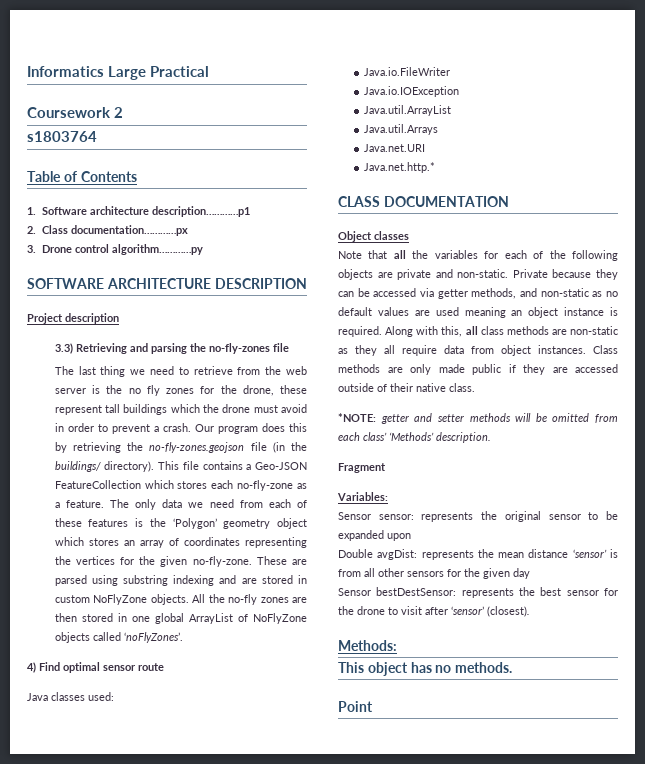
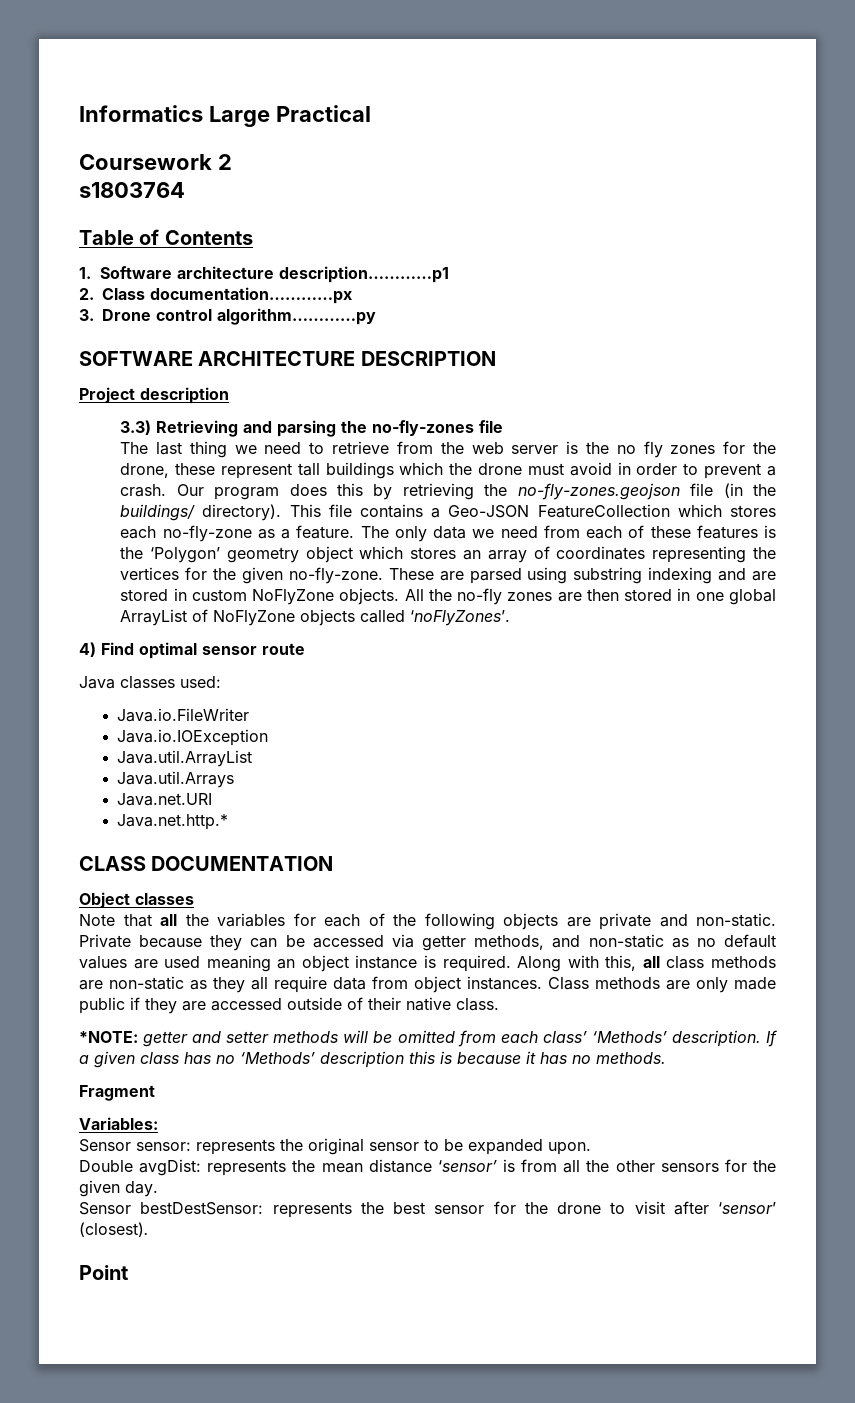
+ If a given class has no ‘Methods’ description this is because it has no methods.
- Sensor sensor: represents the original sensor to be expanded upon
+ Sensor sensor: represents the original sensor to be expanded upon.
- Double avgDist: represents the mean distance ‘sensor’ is from all other sensors for the given day
+ Double avgDist: represents the mean distance ‘sensor’ is from all the other sensors for the given day.
- Methods:
- This object has no methods.

